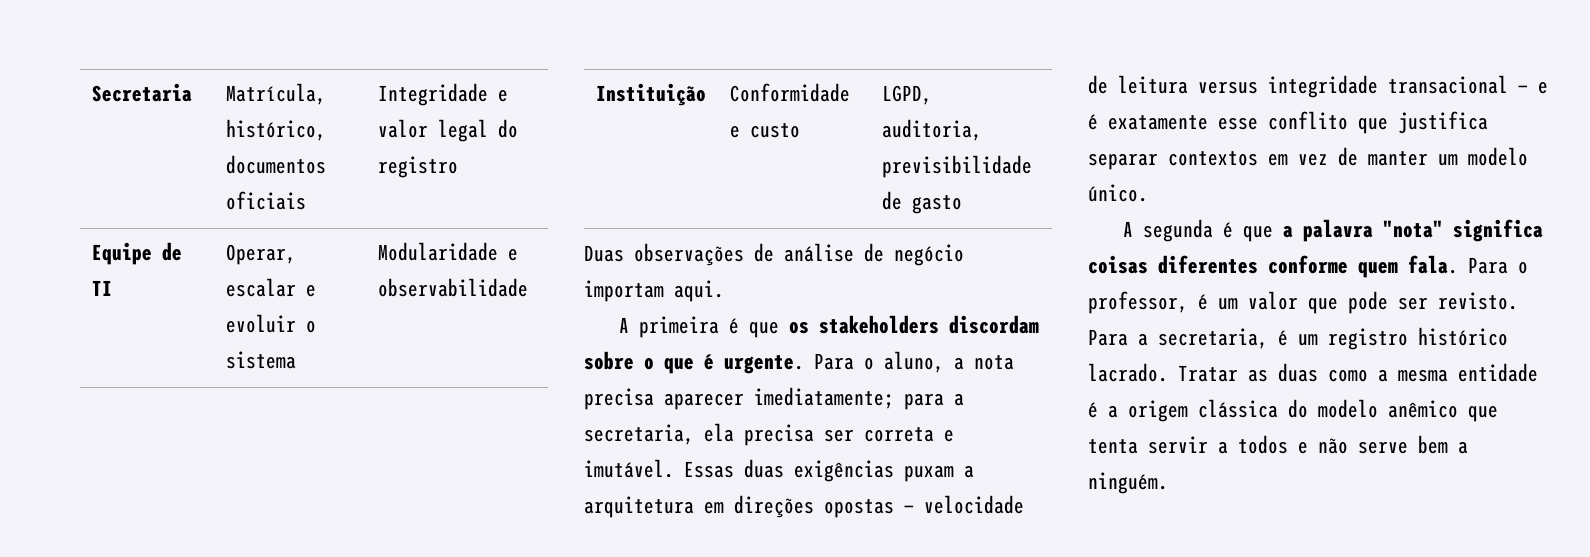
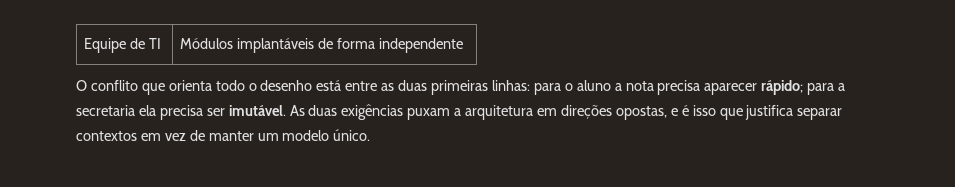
- Secretaria | Matrícula, histórico, documentos oficiais | Integridade e valor legal do registro
- Equipe de TI | Operar, escalar e evoluir o sistema | Modularidade e observabilidade
- Instituição | Conformidade e custo | LGPD, auditoria, previsibilidade de gasto
- Duas observações de análise de negócio importam aqui.
- A primeira é que os stakeholders discordam sobre o que é urgente. Para o aluno, a nota precisa aparecer imediatamente; para a secretaria, ela precisa ser correta e imutável. Essas duas exigências puxam a arquitetura em direções opostas — velocidade de leitura versus integridade transacional — e é exatamente esse conflito que justifica separar contextos em vez de manter um modelo único.
+ Equipe de TI | Módulos implantáveis de forma independente
+ O conflito que orienta todo o desenho está entre as duas primeiras linhas: para o aluno a nota precisa aparecer rápido; para a secretaria ela precisa ser imutável. As duas exigências puxam a arquitetura em direções opostas, e é isso que justifica separar contextos em vez de manter um modelo único.
- A segunda é que a palavra "nota" significa coisas diferentes conforme quem fala. Para o professor, é um valor que pode ser revisto. Para a secretaria, é um registro histórico lacrado. Tratar as duas como a mesma entidade é a origem clássica do modelo anêmico que tenta servir a todos e não serve bem a ninguém.

